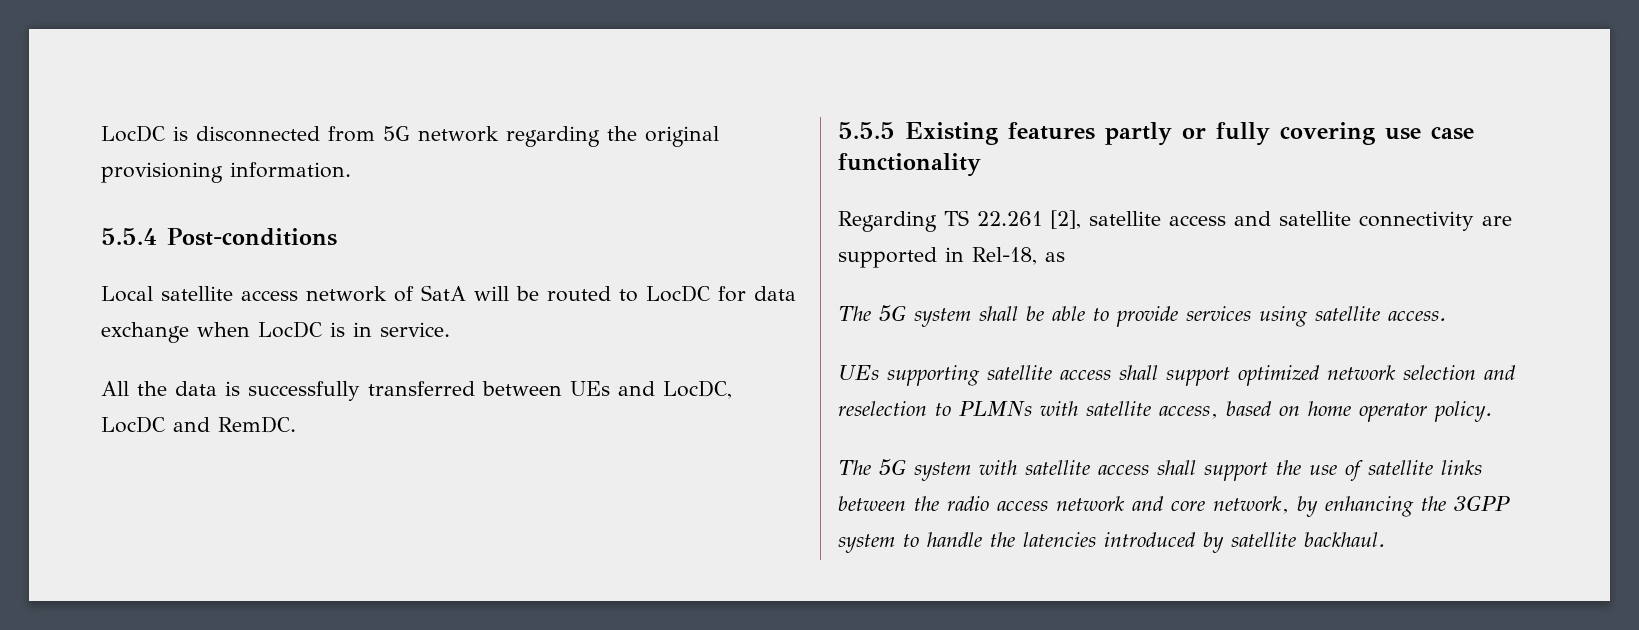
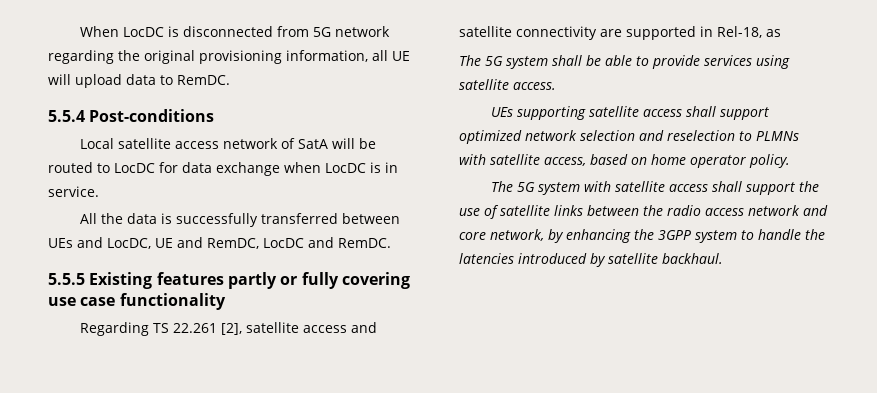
- LocDC is disconnected from 5G network regarding the original provisioning information.
+ When LocDC is disconnected from 5G network regarding the original provisioning information, all UE will upload data to RemDC.
- All the data is successfully transferred between UEs and LocDC, LocDC and RemDC.
+ All the data is successfully transferred between UEs and LocDC, UE and RemDC, LocDC and RemDC.

